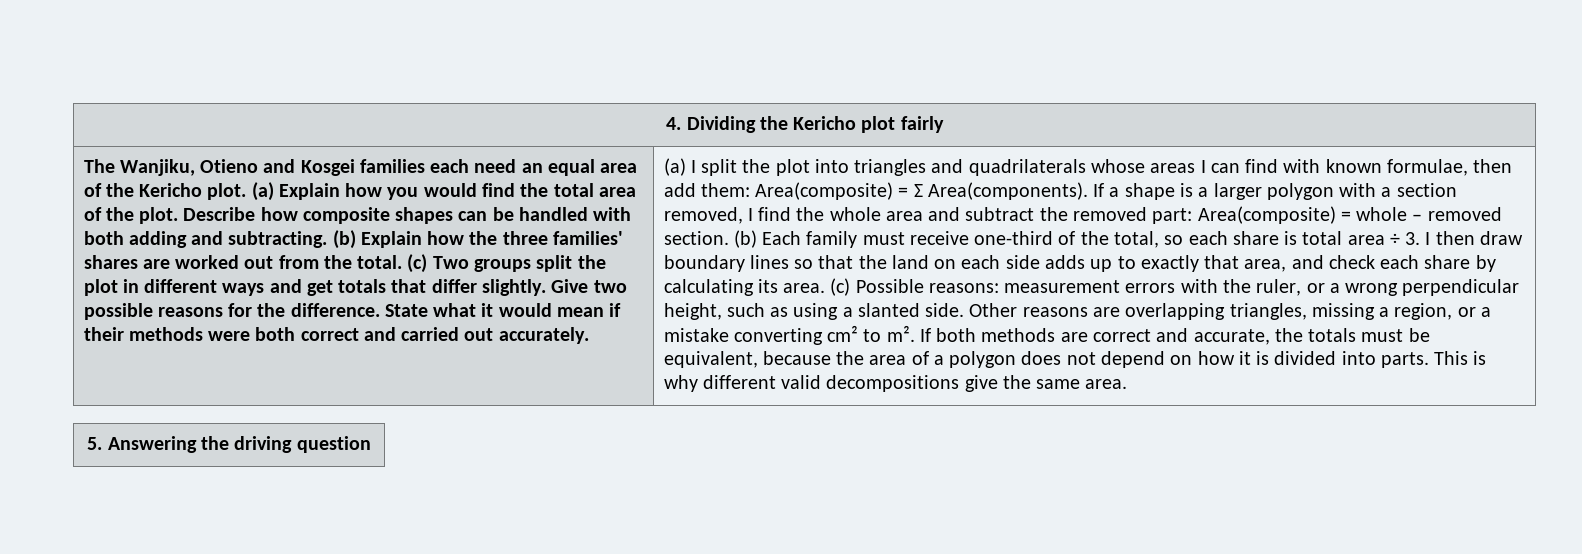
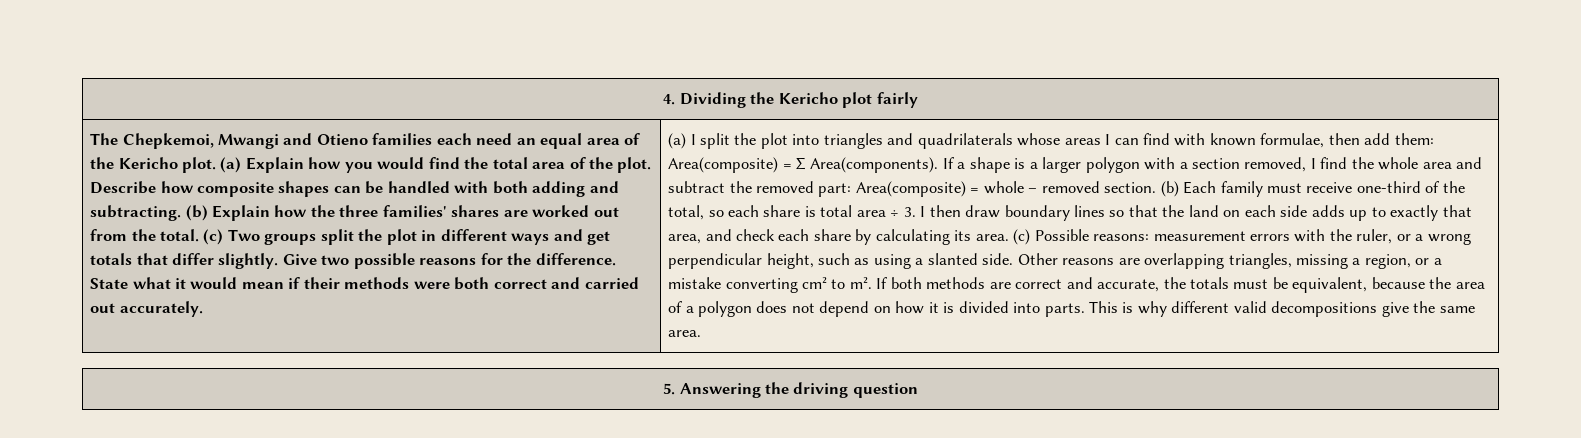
- The Wanjiku, Otieno and Kosgei families each need an equal area of the Kericho plot.
+ The Chepkemoi, Mwangi and Otieno families each need an equal area of the Kericho plot.

